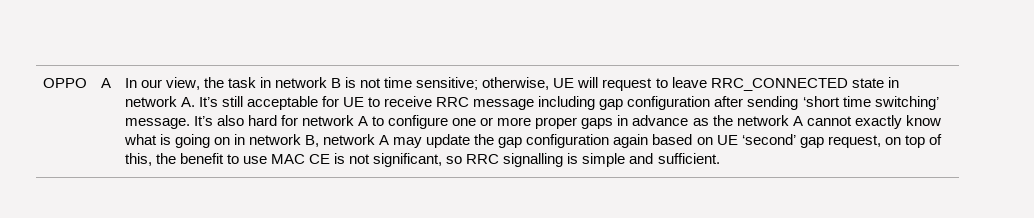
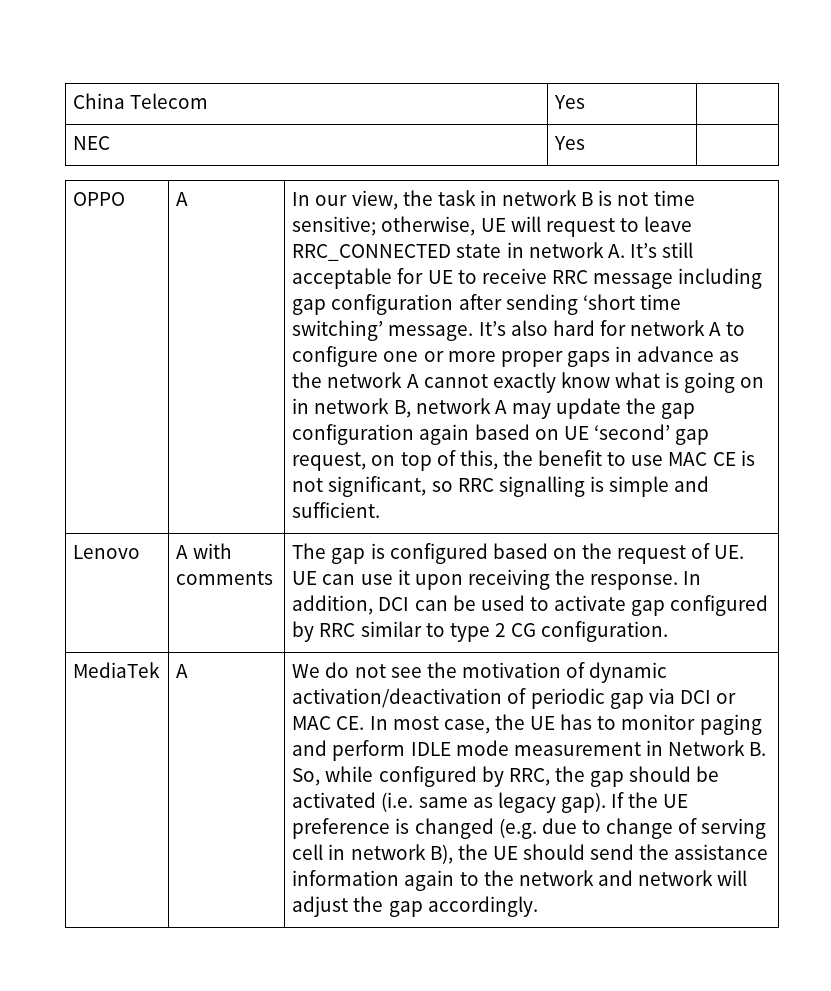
+ China Telecom | Yes |
+ NEC | Yes |
+ Lenovo | A with comments | The gap is configured based on the request of UE. UE can use it upon receiving the response. In addition, DCI can be used to activate gap configured by RRC similar to type 2 CG configuration.
+ MediaTek | A | We do not see the motivation of dynamic activation/deactivation of periodic gap via DCI or MAC CE. In most case, the UE has to monitor paging and perform IDLE mode measurement in Network B. So, while configured by RRC, the gap should be activated (i.e. same as legacy gap). If the UE preference is changed (e.g. due to change of serving cell in network B), the UE should send the assistance information again to the network and network will adjust the gap accordingly.

